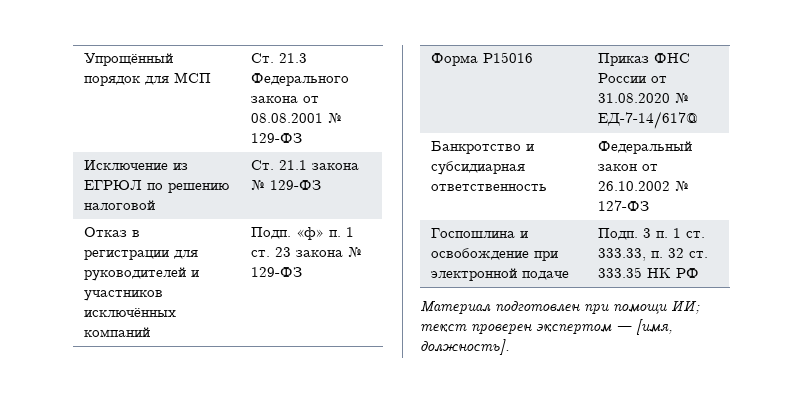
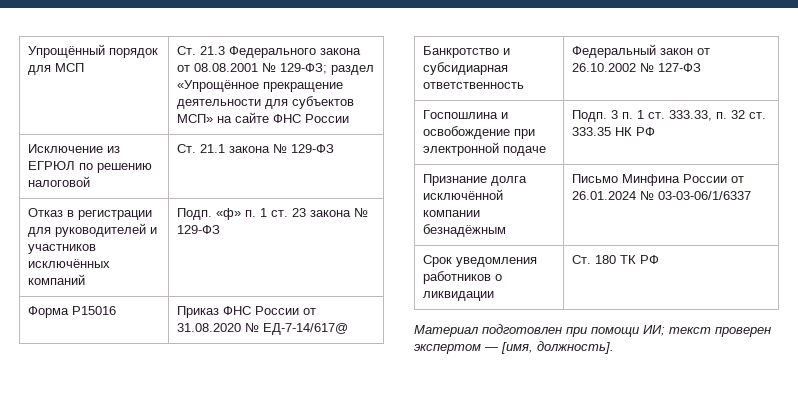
- Упрощённый порядок для МСП | Ст. 21.3 Федерального закона от 08.08.2001 № 129-ФЗ
+ Упрощённый порядок для МСП | Ст. 21.3 Федерального закона от 08.08.2001 № 129-ФЗ; раздел «Упрощённое прекращение деятельности для субъектов МСП» на сайте ФНС России
+ Признание долга исключённой компании безнадёжным | Письмо Минфина России от 26.01.2024 № 03-03-06/1/6337
+ Срок уведомления работников о ликвидации | Ст. 180 ТК РФ

